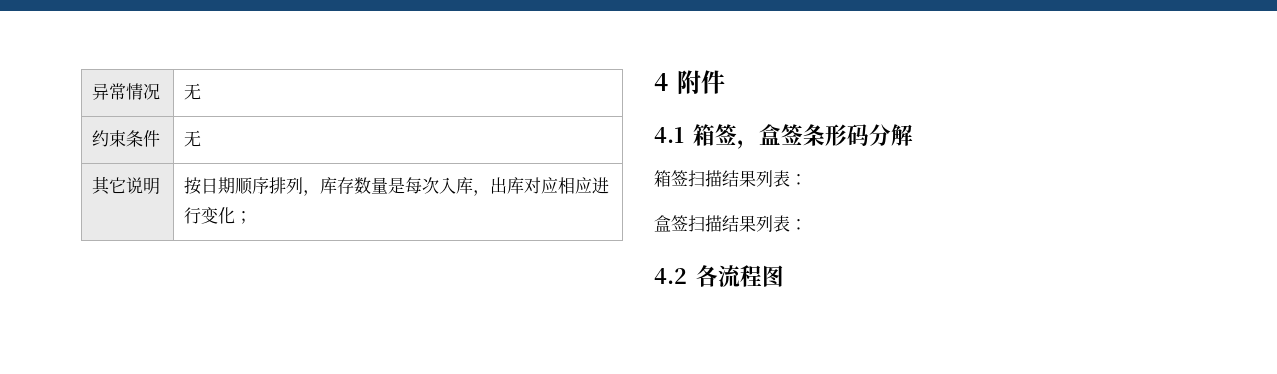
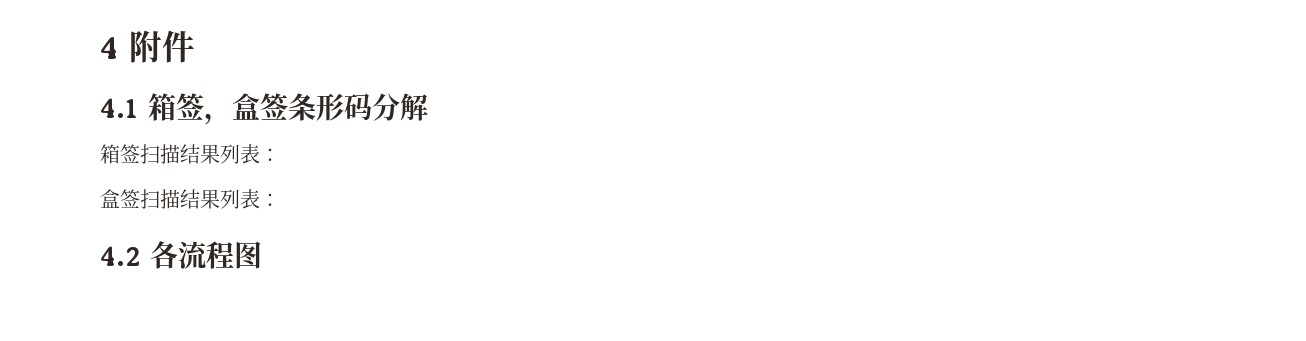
- 异常情况 | 无
- 约束条件 | 无
- 其它说明 | 按日期顺序排列，库存数量是每次入库，出库对应相应进行变化；

